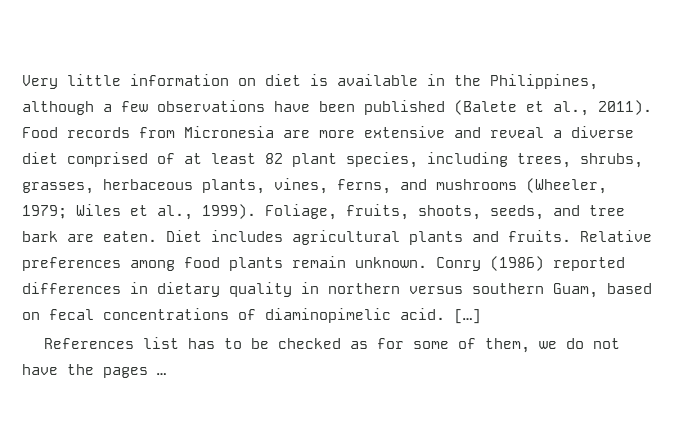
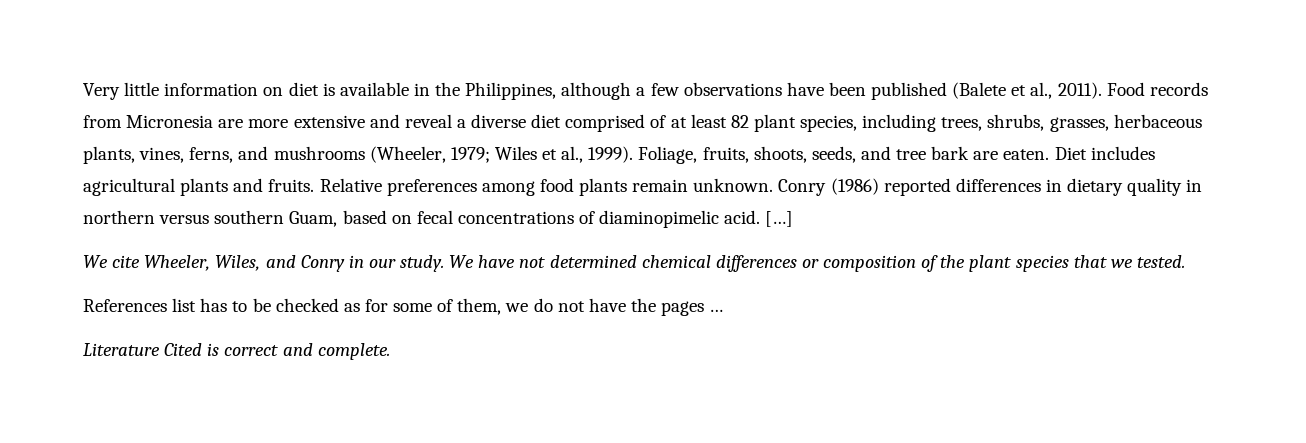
+ We cite Wheeler, Wiles, and Conry in our study. We have not determined chemical differences or composition of the plant species that we tested.
+ Literature Cited is correct and complete.

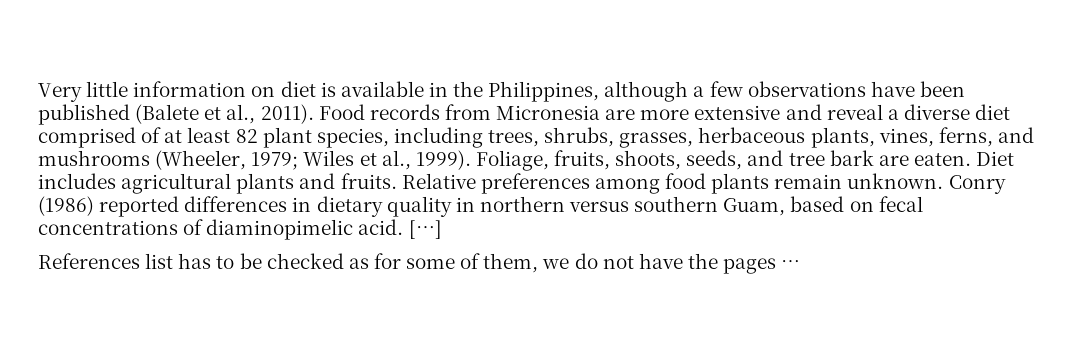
- We cite Wheeler, Wiles, and Conry in our study. We have not determined chemical differences or composition of the plant species that we tested.
- Literature Cited is correct and complete.

